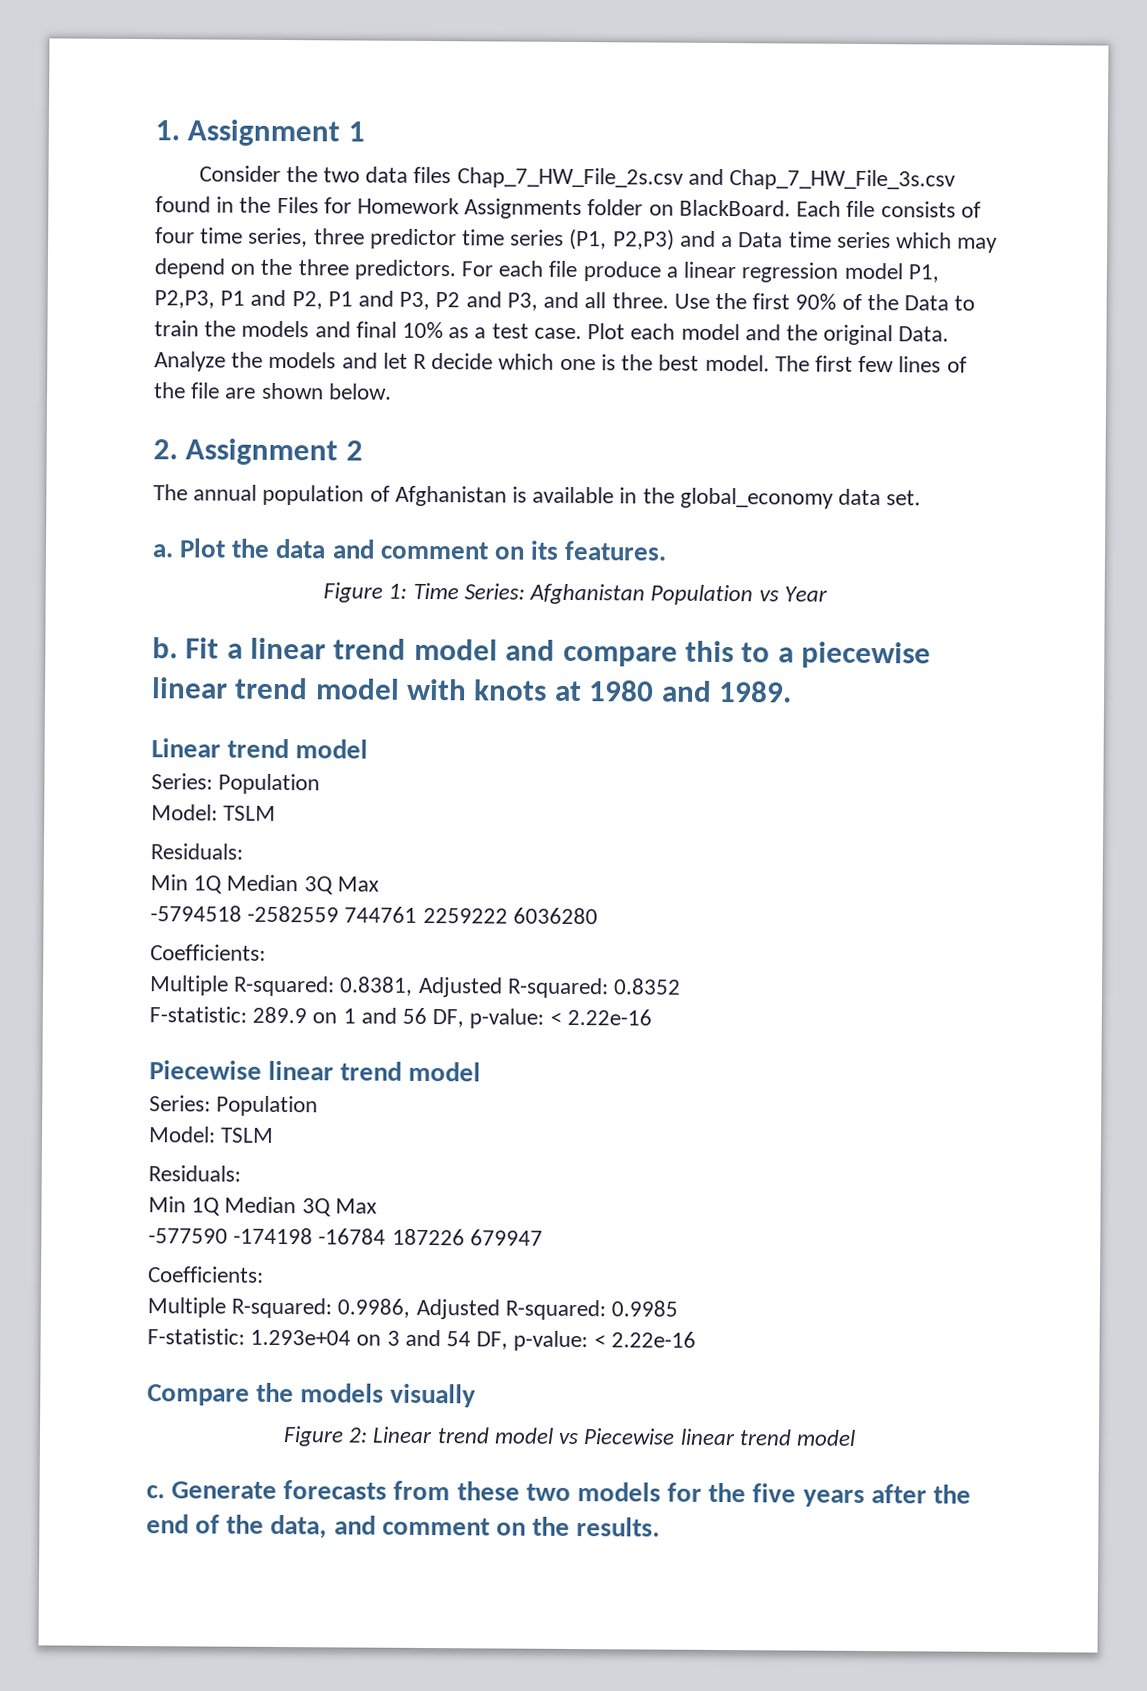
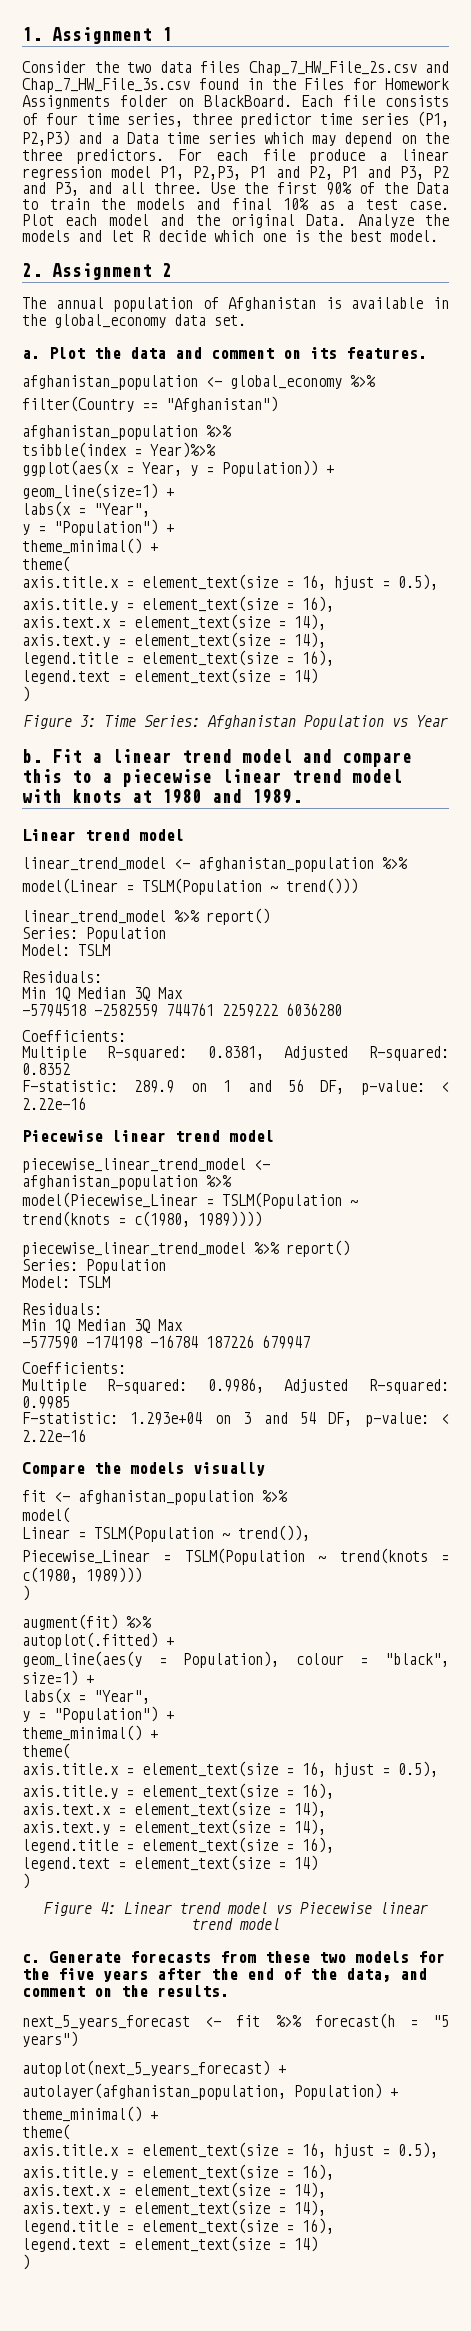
- The first few lines of the file are shown below.
- Figure 1: Time Series: Afghanistan Population vs Year
+ afghanistan_population <- global_economy %>%
+ filter(Country == "Afghanistan")
+ afghanistan_population %>%
+ tsibble(index = Year)%>%
+ ggplot(aes(x = Year, y = Population)) +
+ geom_line(size=1) +
+ labs(x = "Year",
+ y = "Population") +
+ theme_minimal() +
+ theme(
+ axis.title.x = element_text(size = 16, hjust = 0.5),
+ axis.title.y = element_text(size = 16),
+ axis.text.x = element_text(size = 14),
+ axis.text.y = element_text(size = 14),
+ legend.title = element_text(size = 16),
+ legend.text = element_text(size = 14)
+ )
+ Figure 3: Time Series: Afghanistan Population vs Year
+ linear_trend_model <- afghanistan_population %>%
+ model(Linear = TSLM(Population ~ trend()))
+ linear_trend_model %>% report()
+ piecewise_linear_trend_model <- afghanistan_population %>%
+ model(Piecewise_Linear = TSLM(Population ~ trend(knots = c(1980, 1989))))
+ piecewise_linear_trend_model %>% report()
- Figure 2: Linear trend model vs Piecewise linear trend model
+ fit <- afghanistan_population %>%
+ model(
+ Linear = TSLM(Population ~ trend()),
+ Piecewise_Linear = TSLM(Population ~ trend(knots = c(1980, 1989)))
+ )
+ augment(fit) %>%
+ autoplot(.fitted) +
+ geom_line(aes(y = Population), colour = "black", size=1) +
+ labs(x = "Year",
+ y = "Population") +
+ theme_minimal() +
+ theme(
+ axis.title.x = element_text(size = 16, hjust = 0.5),
+ axis.title.y = element_text(size = 16),
+ axis.text.x = element_text(size = 14),
+ axis.text.y = element_text(size = 14),
+ legend.title = element_text(size = 16),
+ legend.text = element_text(size = 14)
+ )
+ Figure 4: Linear trend model vs Piecewise linear trend model
+ next_5_years_forecast <- fit %>% forecast(h = "5 years")
+ autoplot(next_5_years_forecast) +
+ autolayer(afghanistan_population, Population) +
+ theme_minimal() +
+ theme(
+ axis.title.x = element_text(size = 16, hjust = 0.5),
+ axis.title.y = element_text(size = 16),
+ axis.text.x = element_text(size = 14),
+ axis.text.y = element_text(size = 14),
+ legend.title = element_text(size = 16),
+ legend.text = element_text(size = 14)
+ )

